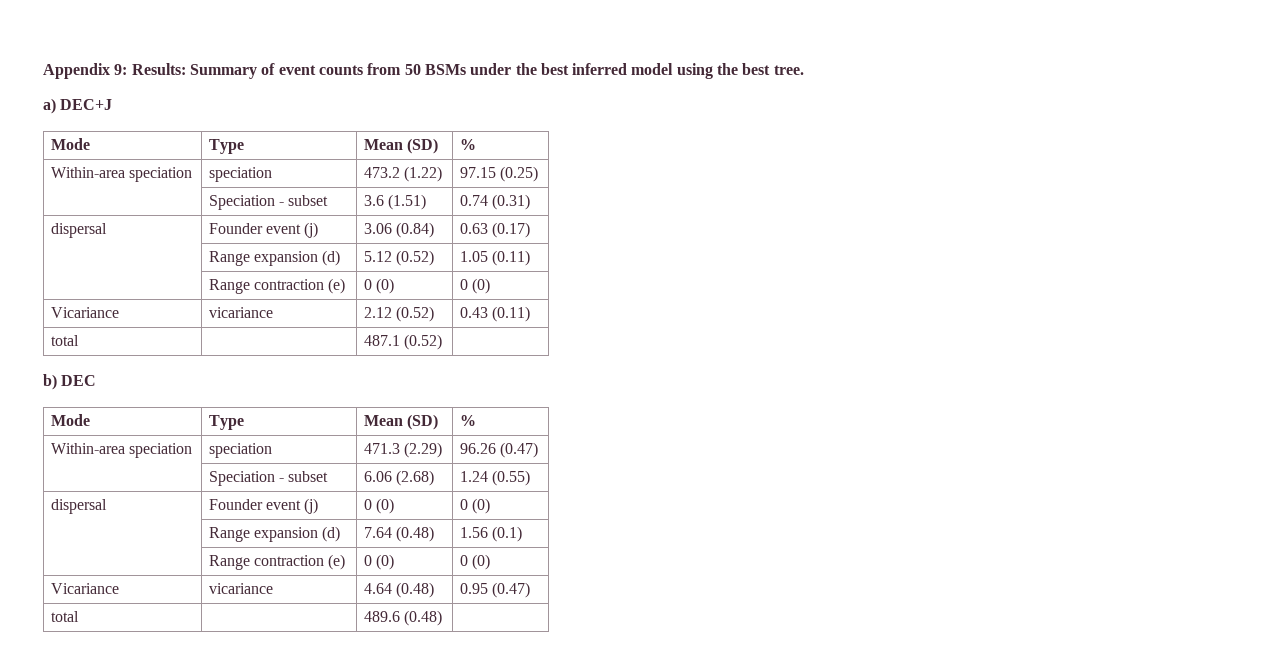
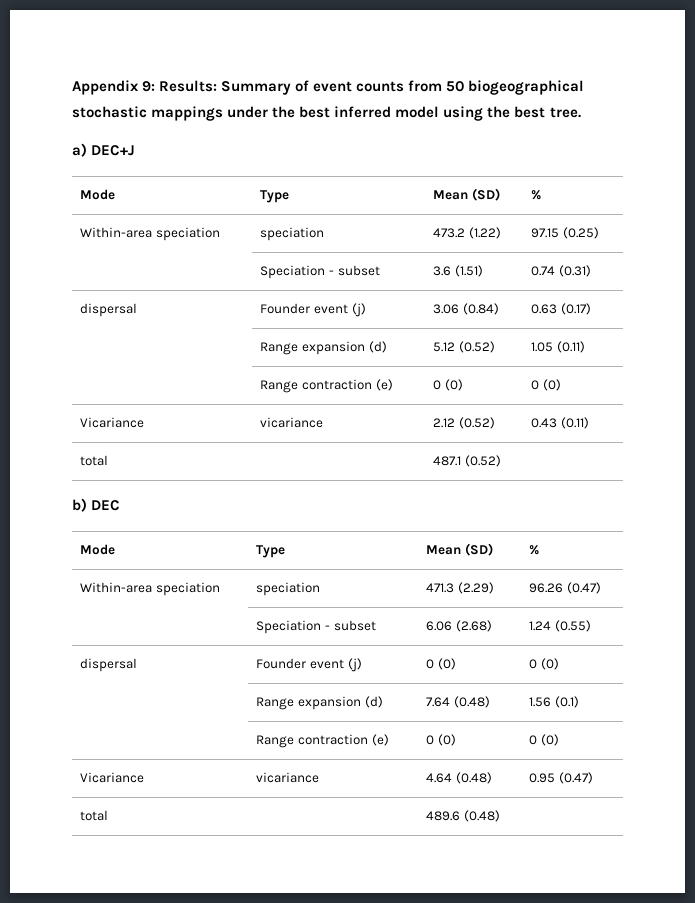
- Appendix 9: Results: Summary of event counts from 50 BSMs under the best inferred model using the best tree.
+ Appendix 9: Results: Summary of event counts from 50 biogeographical stochastic mappings under the best inferred model using the best tree.

